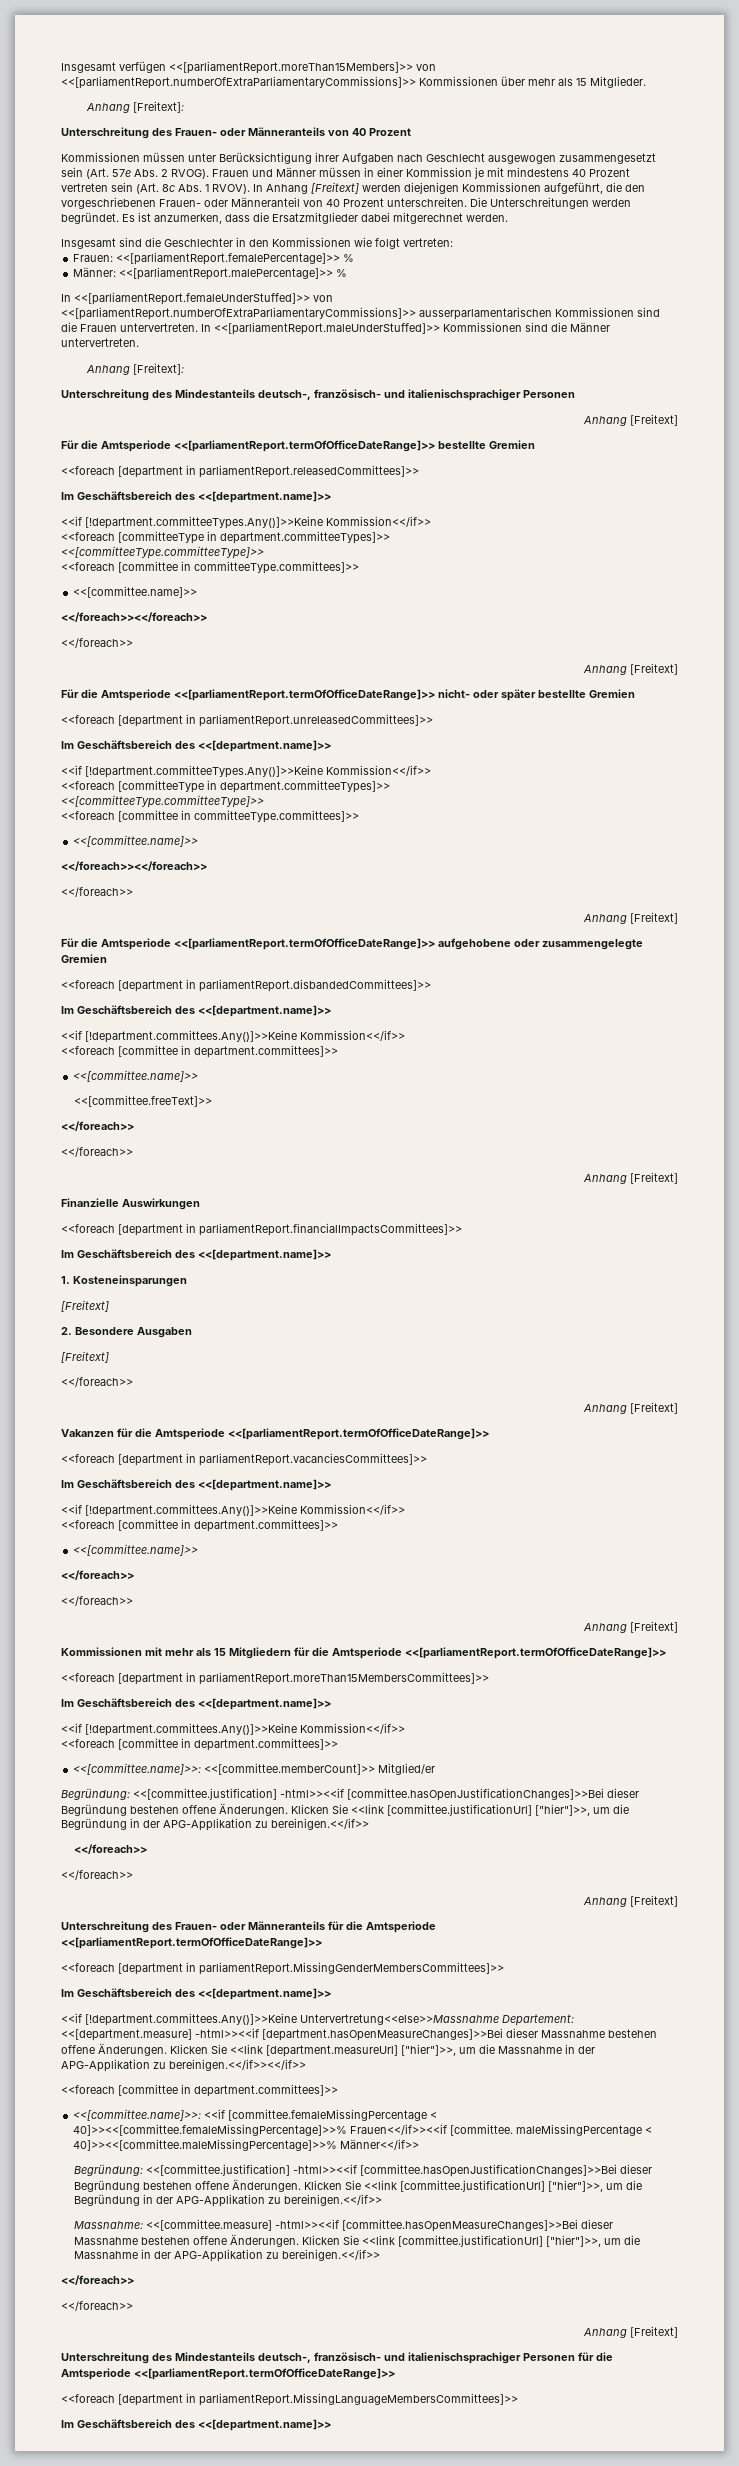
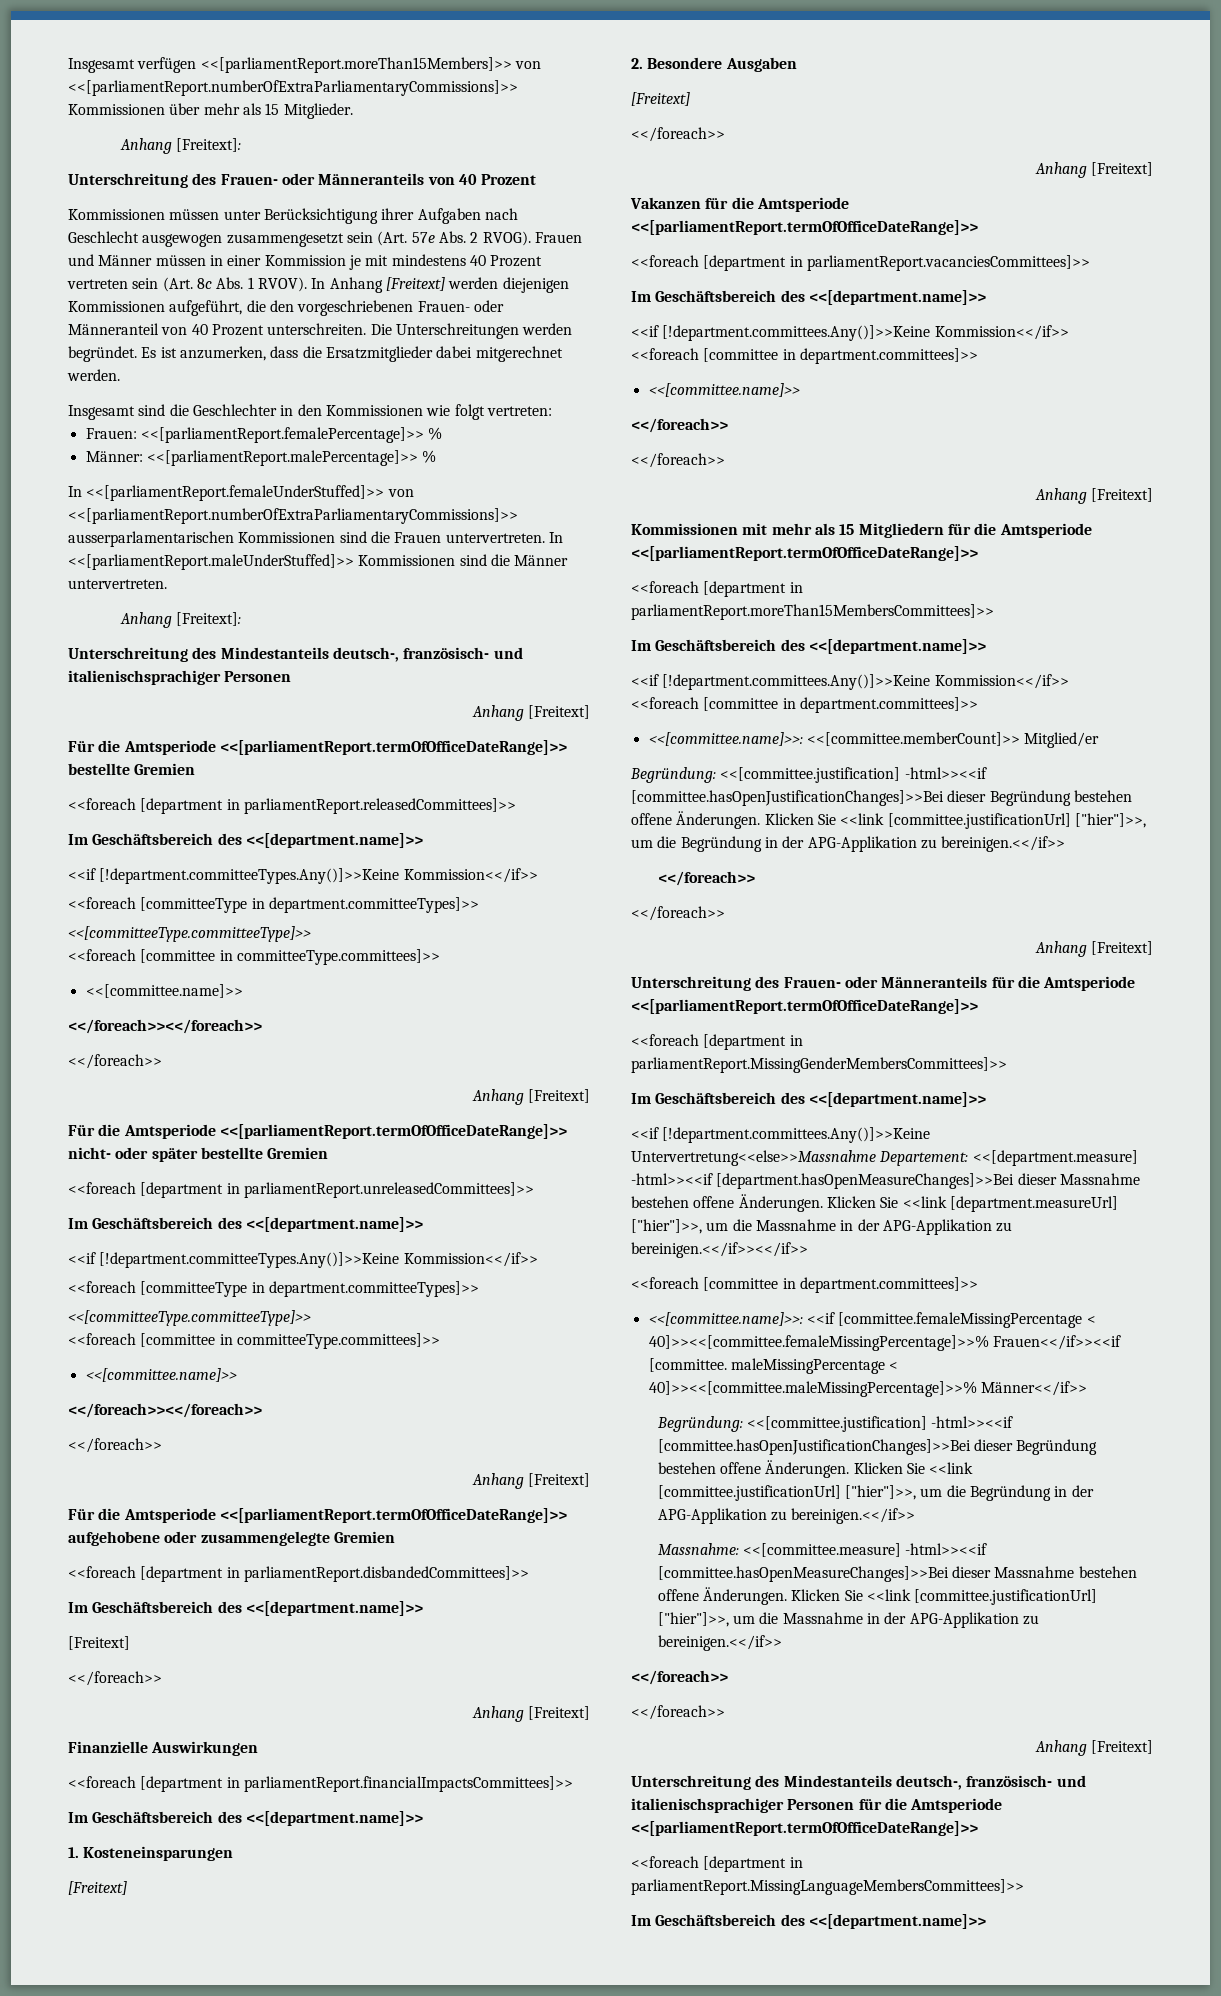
  <<foreach [department in parliamentReport.disbandedCommittees]>>
  Im Geschäftsbereich des <<[department.name]>>
- <<if [!department.committees.Any()]>>Keine Kommission<</if>>
- <<foreach [committee in department.committees]>>
- <<[committee.name]>>
- <<[committee.freeText]>>
- <</foreach>>
+ [Freitext]

